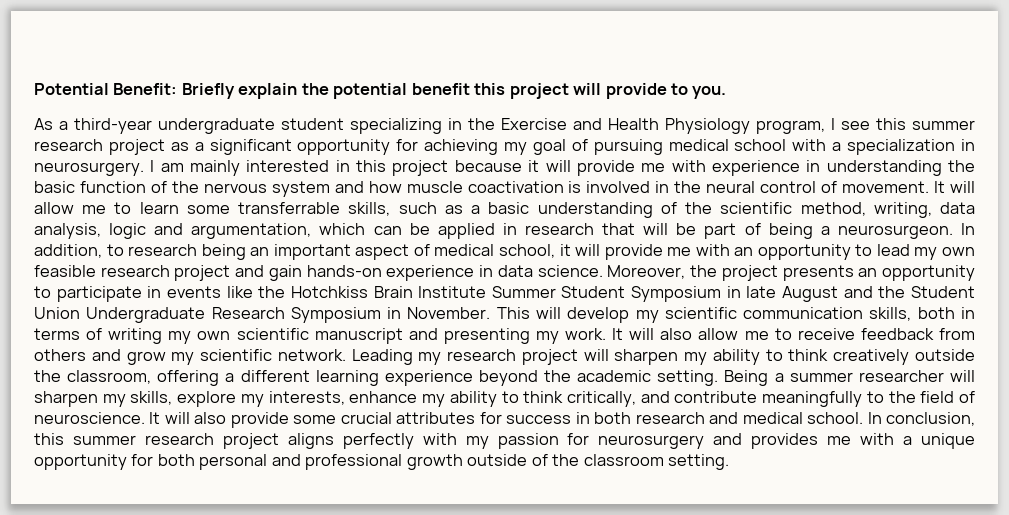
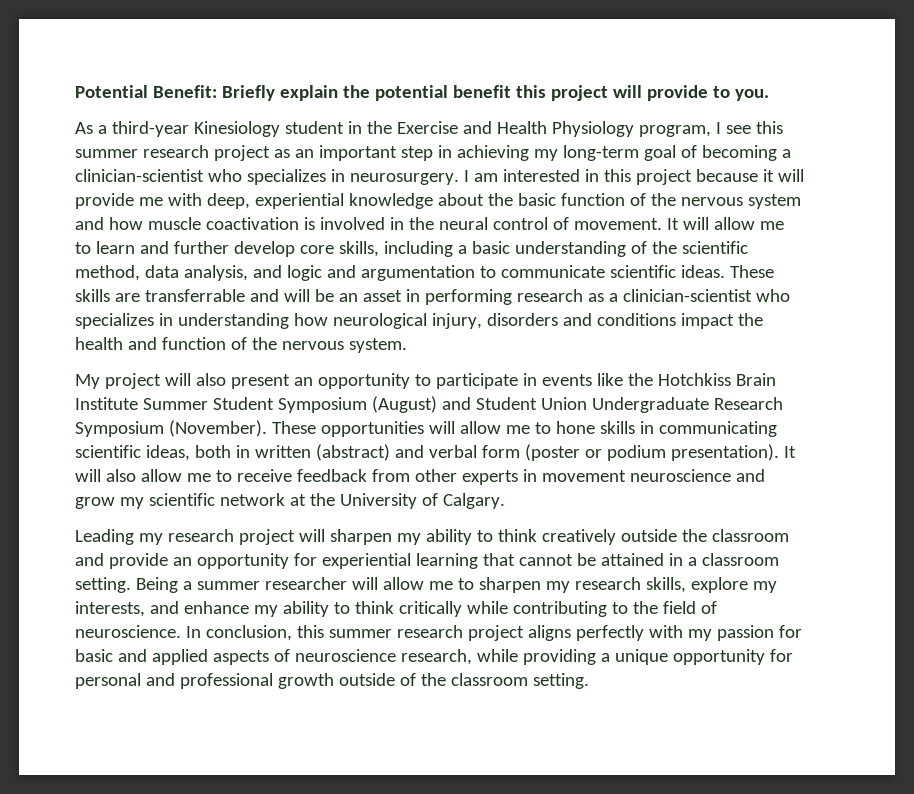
- As a third-year undergraduate student specializing in the Exercise and Health Physiology program, I see this summer research project as a significant opportunity for achieving my goal of pursuing medical school with a specialization in neurosurgery.
+ As a third-year Kinesiology student in the Exercise and Health Physiology program, I see this summer research project as an important step in achieving my long-term goal of becoming a clinician-scientist who specializes in neurosurgery.
- I am mainly interested in this project because it will provide me with experience in understanding the basic function of the nervous system and how muscle coactivation is involved in the neural control of movement.
+ I am interested in this project because it will provide me with deep, experiential knowledge about the basic function of the nervous system and how muscle coactivation is involved in the neural control of movement.
- It will allow me to learn some transferrable skills, such as a basic understanding of the scientific method, writing, data analysis, logic and argumentation, which can be applied in research that will be part of being a neurosurgeon. In addition, to research being an important aspect of medical school, it will provide me with an opportunity to lead my own feasible research project and gain hands-on experience in data science. Moreover, the project presents an opportunity to participate in events like the Hotchkiss Brain Institute Summer Student Symposium in late August and the Student Union Undergraduate Research Symposium in November. This will develop my scientific communication skills, both in terms of writing my own scientific manuscript and presenting my work.
+ It will allow me to learn and further develop core skills, including a basic understanding of the scientific method, data analysis, and logic and argumentation to communicate scientific ideas. These skills are transferrable and will be an asset in performing research as a clinician-scientist who specializes in understanding how neurological injury, disorders and conditions impact the health and function of the nervous system.
+ My project will also present an opportunity to participate in events like the Hotchkiss Brain Institute Summer Student Symposium (August) and Student Union Undergraduate Research Symposium (November). These opportunities will allow me to hone skills in communicating scientific ideas, both in written (abstract) and verbal form (poster or podium presentation).
- It will also allow me to receive feedback from others and grow my scientific network. Leading my research project will sharpen my ability to think creatively outside the classroom, offering a different learning experience beyond the academic setting.
+ It will also allow me to receive feedback from other experts in movement neuroscience and grow my scientific network at the University of Calgary.
+ Leading my research project will sharpen my ability to think creatively outside the classroom and provide an opportunity for experiential learning that cannot be attained in a classroom setting.
- Being a summer researcher will sharpen my skills, explore my interests, enhance my ability to think critically, and contribute meaningfully to the field of neuroscience.
+ Being a summer researcher will allow me to sharpen my research skills, explore my interests, and enhance my ability to think critically while contributing to the field of neuroscience.
- It will also provide some crucial attributes for success in both research and medical school.
- In conclusion, this summer research project aligns perfectly with my passion for neurosurgery and provides me with a unique opportunity for both personal and professional growth outside of the classroom setting.
+ In conclusion, this summer research project aligns perfectly with my passion for basic and applied aspects of neuroscience research, while providing a unique opportunity for personal and professional growth outside of the classroom setting.

